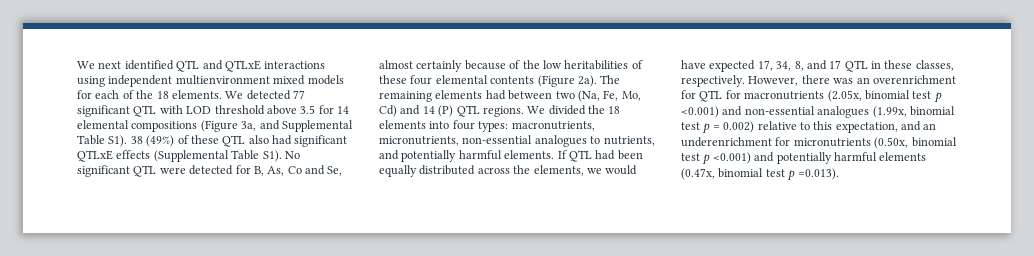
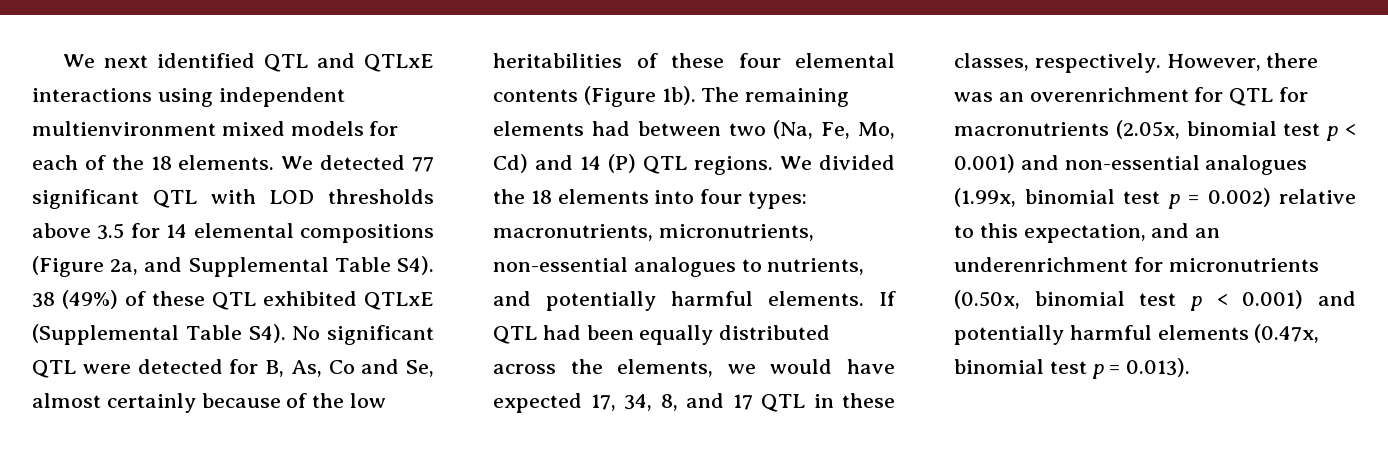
- We detected 77 significant QTL with LOD threshold above 3.5 for 14 elemental compositions (Figure 3a, and Supplemental Table S1). 38 (49%) of these QTL also had significant QTLxE effects (Supplemental Table S1). No significant QTL were detected for B, As, Co and Se, almost certainly because of the low heritabilities of these four elemental contents (Figure 2a).
+ We detected 77 significant QTL with LOD thresholds above 3.5 for 14 elemental compositions (Figure 2a, and Supplemental Table S4). 38 (49%) of these QTL exhibited QTLxE (Supplemental Table S4). No significant QTL were detected for B, As, Co and Se, almost certainly because of the low heritabilities of these four elemental contents (Figure 1b).
- However, there was an overenrichment for QTL for macronutrients (2.05x, binomial test p <0.001) and non-essential analogues (1.99x, binomial test p = 0.002) relative to this expectation, and an underenrichment for micronutrients (0.50x, binomial test p <0.001) and potentially harmful elements (0.47x, binomial test p =0.013).
+ However, there was an overenrichment for QTL for macronutrients (2.05x, binomial test p < 0.001) and non-essential analogues (1.99x, binomial test p = 0.002) relative to this expectation, and an underenrichment for micronutrients (0.50x, binomial test p < 0.001) and potentially harmful elements (0.47x, binomial test p = 0.013).

